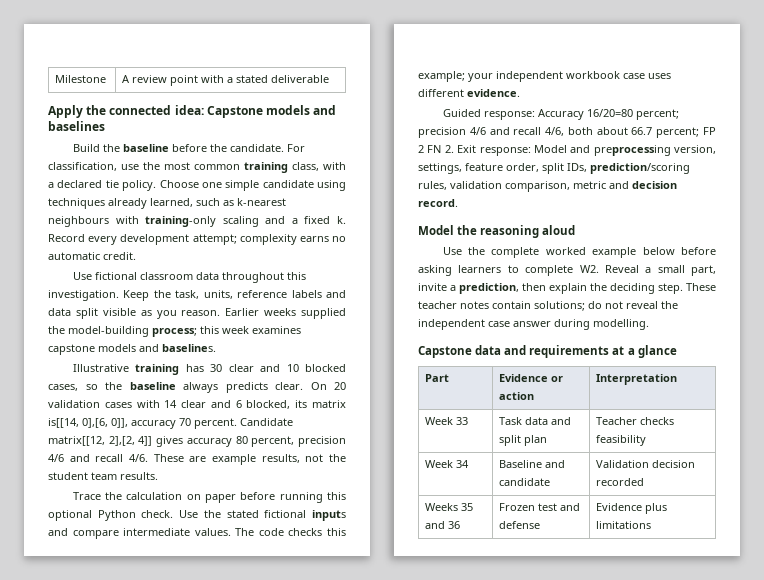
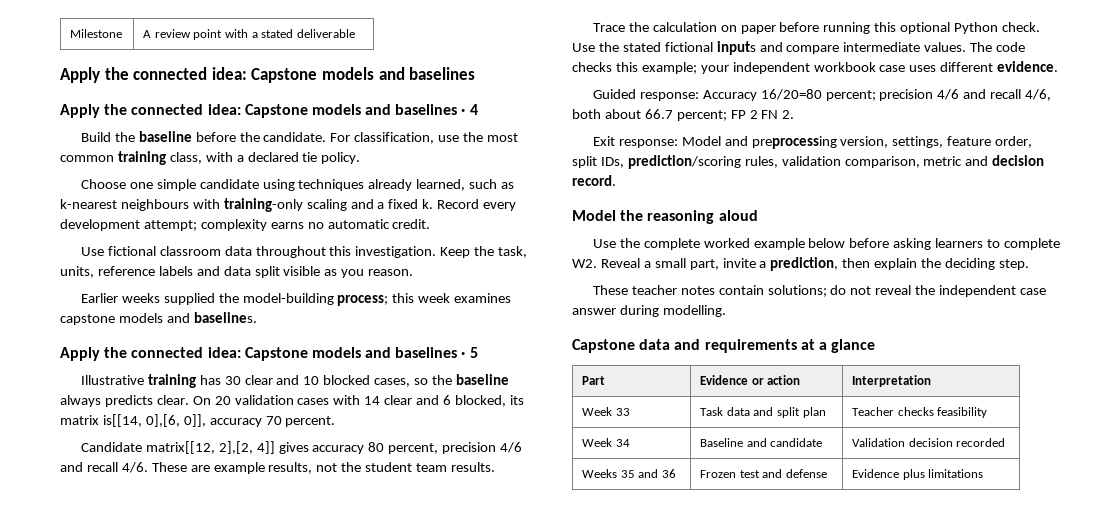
+ Apply the connected idea: Capstone models and baselines · 4
- For classification, use the most common training class, with a declared tie policy. Choose one simple candidate using techniques already learned, such as k-nearest neighbours with training-only scaling and a fixed k.
+ For classification, use the most common training class, with a declared tie policy.
+ Choose one simple candidate using techniques already learned, such as k-nearest neighbours with training-only scaling and a fixed k.
- Keep the task, units, reference labels and data split visible as you reason. Earlier weeks supplied the model-building process; this week examines capstone models and baselines.
+ Keep the task, units, reference labels and data split visible as you reason.
+ Earlier weeks supplied the model-building process; this week examines capstone models and baselines.
+ Apply the connected idea: Capstone models and baselines · 5
- On 20 validation cases with 14 clear and 6 blocked, its matrix is[[14, 0],[6, 0]], accuracy 70 percent. Candidate matrix[[12, 2],[2, 4]] gives accuracy 80 percent, precision 4/6 and recall 4/6.
+ On 20 validation cases with 14 clear and 6 blocked, its matrix is[[14, 0],[6, 0]], accuracy 70 percent.
+ Candidate matrix[[12, 2],[2, 4]] gives accuracy 80 percent, precision 4/6 and recall 4/6.
- Guided response: Accuracy 16/20=80 percent; precision 4/6 and recall 4/6, both about 66.7 percent; FP 2 FN 2. Exit response: Model and preprocessing version, settings, feature order, split IDs, prediction/scoring rules, validation comparison, metric and decision record.
+ Guided response: Accuracy 16/20=80 percent; precision 4/6 and recall 4/6, both about 66.7 percent; FP 2 FN 2.
+ Exit response: Model and preprocessing version, settings, feature order, split IDs, prediction/scoring rules, validation comparison, metric and decision record.
- Use the complete worked example below before asking learners to complete W2. Reveal a small part, invite a prediction, then explain the deciding step. These teacher notes contain solutions; do not reveal the independent case answer during modelling.
+ Use the complete worked example below before asking learners to complete W2. Reveal a small part, invite a prediction, then explain the deciding step.
+ These teacher notes contain solutions; do not reveal the independent case answer during modelling.

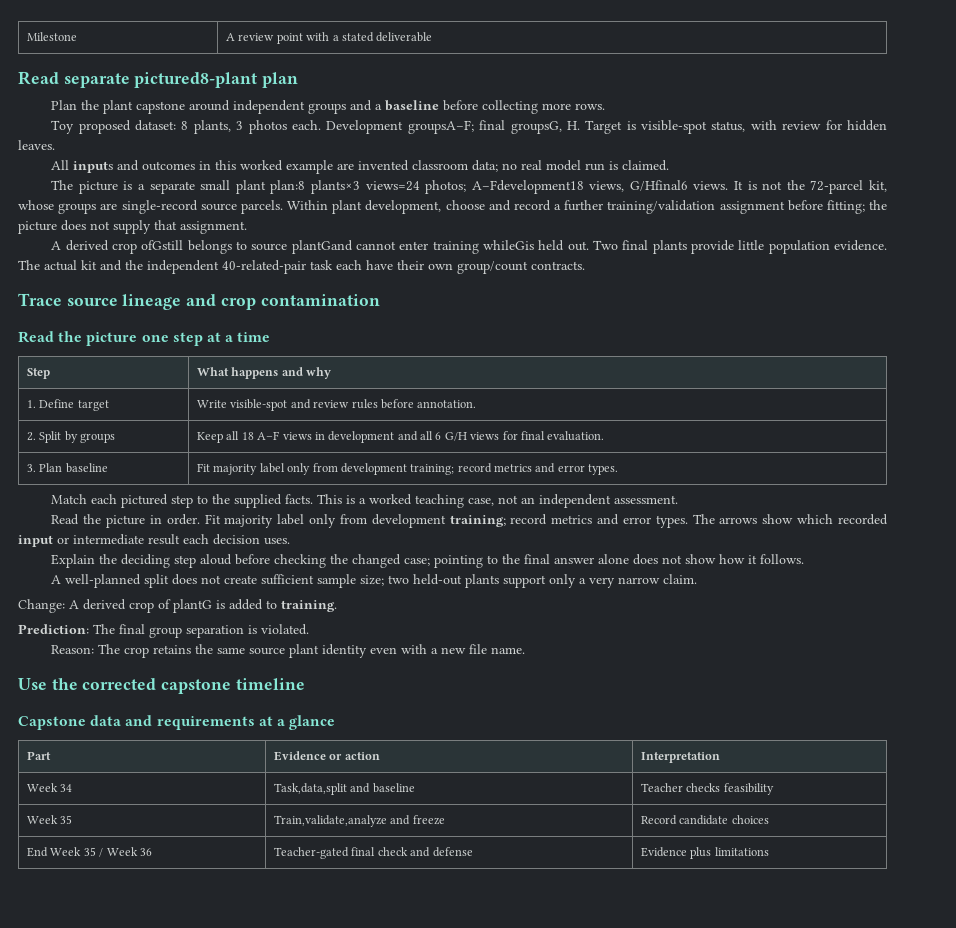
  Milestone | A review point with a stated deliverable
- Apply the connected idea: Capstone models and baselines
- Apply the connected idea: Capstone models and baselines · 4
- Build the baseline before the candidate. For classification, use the most common training class, with a declared tie policy.
- Choose one simple candidate using techniques already learned, such as k-nearest neighbours with training-only scaling and a fixed k. Record every development attempt; complexity earns no automatic credit.
- Use fictional classroom data throughout this investigation. Keep the task, units, reference labels and data split visible as you reason.
- Earlier weeks supplied the model-building process; this week examines capstone models and baselines.
- Apply the connected idea: Capstone models and baselines · 5
- Illustrative training has 30 clear and 10 blocked cases, so the baseline always predicts clear. On 20 validation cases with 14 clear and 6 blocked, its matrix is[[14, 0],[6, 0]], accuracy 70 percent.
- Candidate matrix[[12, 2],[2, 4]] gives accuracy 80 percent, precision 4/6 and recall 4/6. These are example results, not the student team results.
- Trace the calculation on paper before running this optional Python check. Use the stated fictional inputs and compare intermediate values. The code checks this example; your independent workbook case uses different evidence.
- Guided response: Accuracy 16/20=80 percent; precision 4/6 and recall 4/6, both about 66.7 percent; FP 2 FN 2.
- Exit response: Model and preprocessing version, settings, feature order, split IDs, prediction/scoring rules, validation comparison, metric and decision record.
- Model the reasoning aloud
- Use the complete worked example below before asking learners to complete W2. Reveal a small part, invite a prediction, then explain the deciding step.
- These teacher notes contain solutions; do not reveal the independent case answer during modelling.
+ Read separate pictured8-plant plan
+ Plan the plant capstone around independent groups and a baseline before collecting more rows.
+ Toy proposed dataset: 8 plants, 3 photos each. Development groupsA–F; final groupsG, H. Target is visible-spot status, with review for hidden leaves.
+ All inputs and outcomes in this worked example are invented classroom data; no real model run is claimed.
+ The picture is a separate small plant plan:8 plants×3 views=24 photos; A–Fdevelopment18 views, G/Hfinal6 views. It is not the 72-parcel kit, whose groups are single-record source parcels. Within plant development, choose and record a further training/validation assignment before fitting; the picture does not supply that assignment.
+ A derived crop ofGstill belongs to source plantGand cannot enter training whileGis held out. Two final plants provide little population evidence. The actual kit and the independent 40-related-pair task each have their own group/count contracts.
+ Trace source lineage and crop contamination
+ Read the picture one step at a time
+ Step | What happens and why
+ 1. Define target | Write visible-spot and review rules before annotation.
+ 2. Split by groups | Keep all 18 A–F views in development and all 6 G/H views for final evaluation.
+ 3. Plan baseline | Fit majority label only from development training; record metrics and error types.
+ Match each pictured step to the supplied facts. This is a worked teaching case, not an independent assessment.
+ Read the picture in order. Fit majority label only from development training; record metrics and error types. The arrows show which recorded input or intermediate result each decision uses.
+ Explain the deciding step aloud before checking the changed case; pointing to the final answer alone does not show how it follows.
+ A well-planned split does not create sufficient sample size; two held-out plants support only a very narrow claim.
+ Change: A derived crop of plantG is added to training.
+ Prediction: The final group separation is violated.
+ Reason: The crop retains the same source plant identity even with a new file name.
+ Use the corrected capstone timeline
- Week 33 | Task data and split plan | Teacher checks feasibility
- Week 34 | Baseline and candidate | Validation decision recorded
- Weeks 35 and 36 | Frozen test and defense | Evidence plus limitations
+ Week 34 | Task,data,split and baseline | Teacher checks feasibility
+ Week 35 | Train,validate,analyze and freeze | Record candidate choices
+ End Week 35 / Week 36 | Teacher-gated final check and defense | Evidence plus limitations

